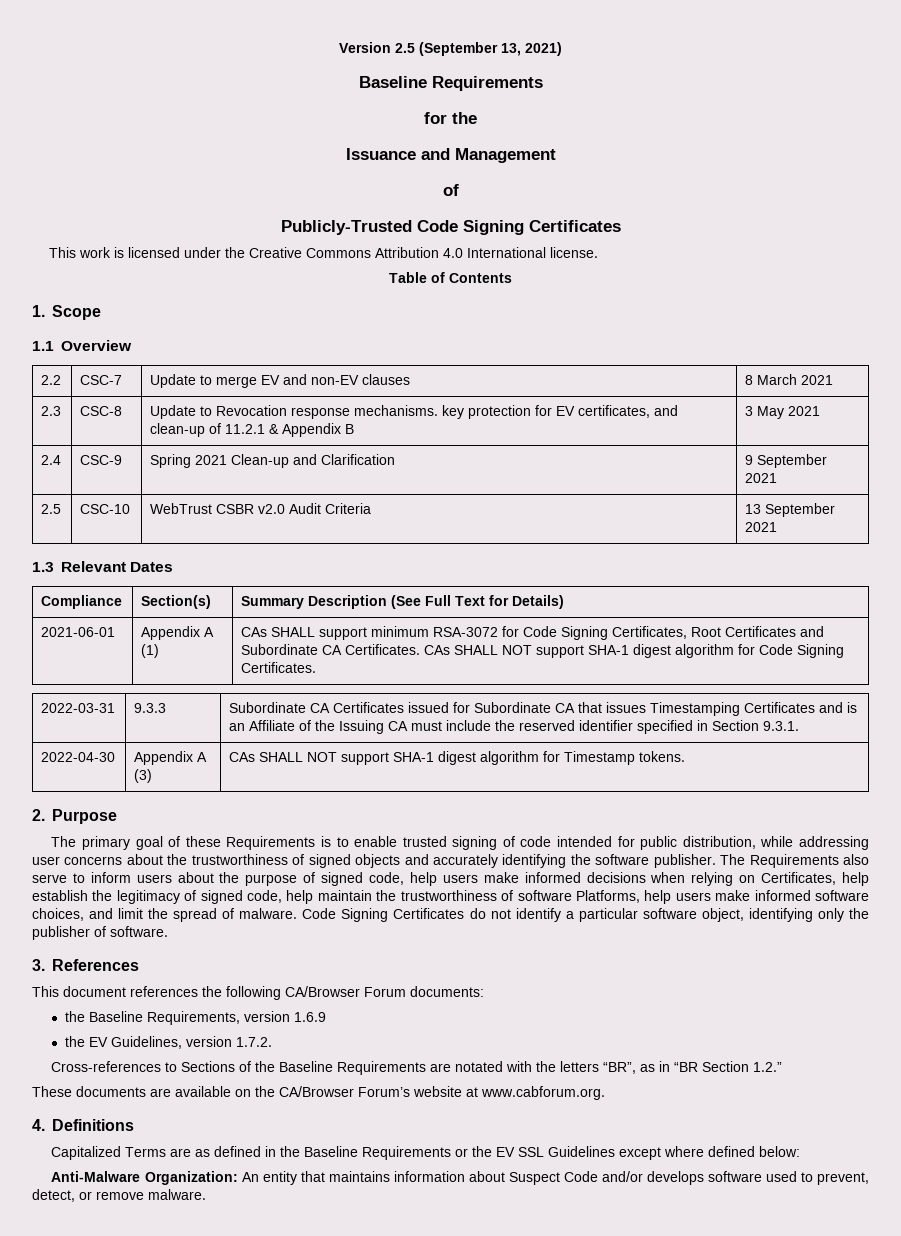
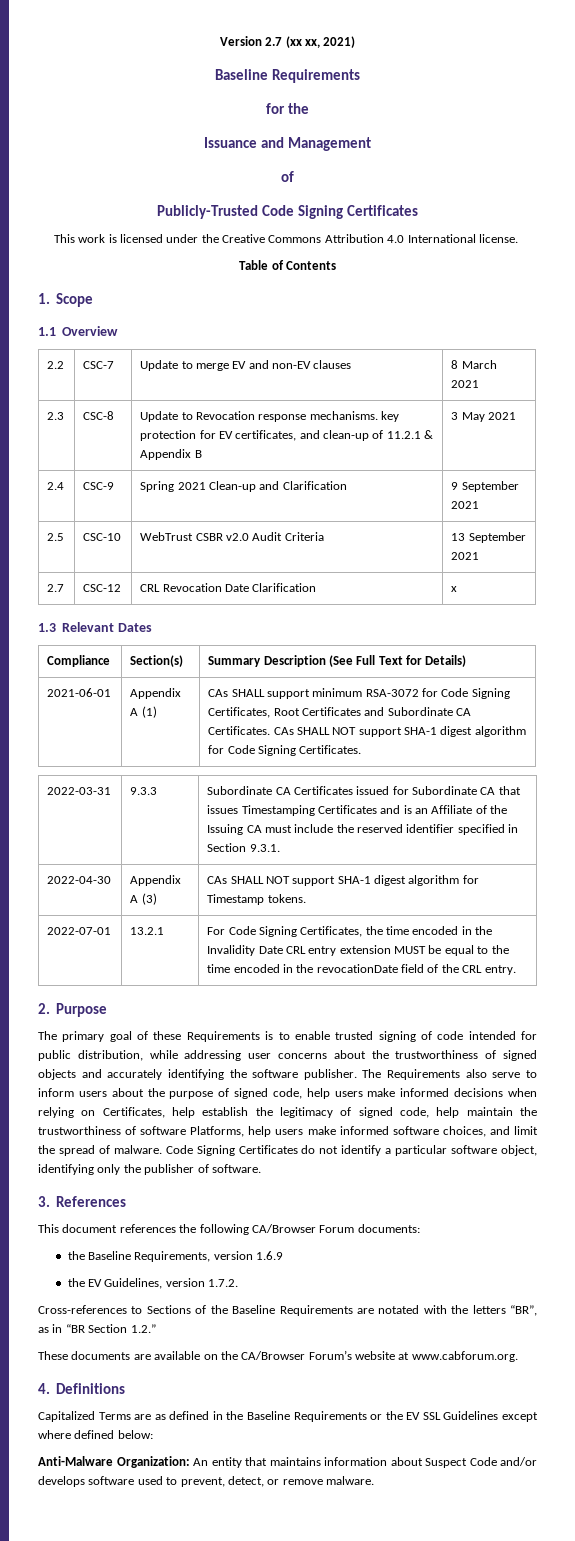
- Version 2.5 (September 13, 2021)
+ Version 2.7 (xx xx, 2021)
+ 2.7 | CSC-12 | CRL Revocation Date Clarification | x
+ 2022-07-01 | 13.2.1 | For Code Signing Certificates, the time encoded in the Invalidity Date CRL entry extension MUST be equal to the time encoded in the revocationDate field of the CRL entry.

